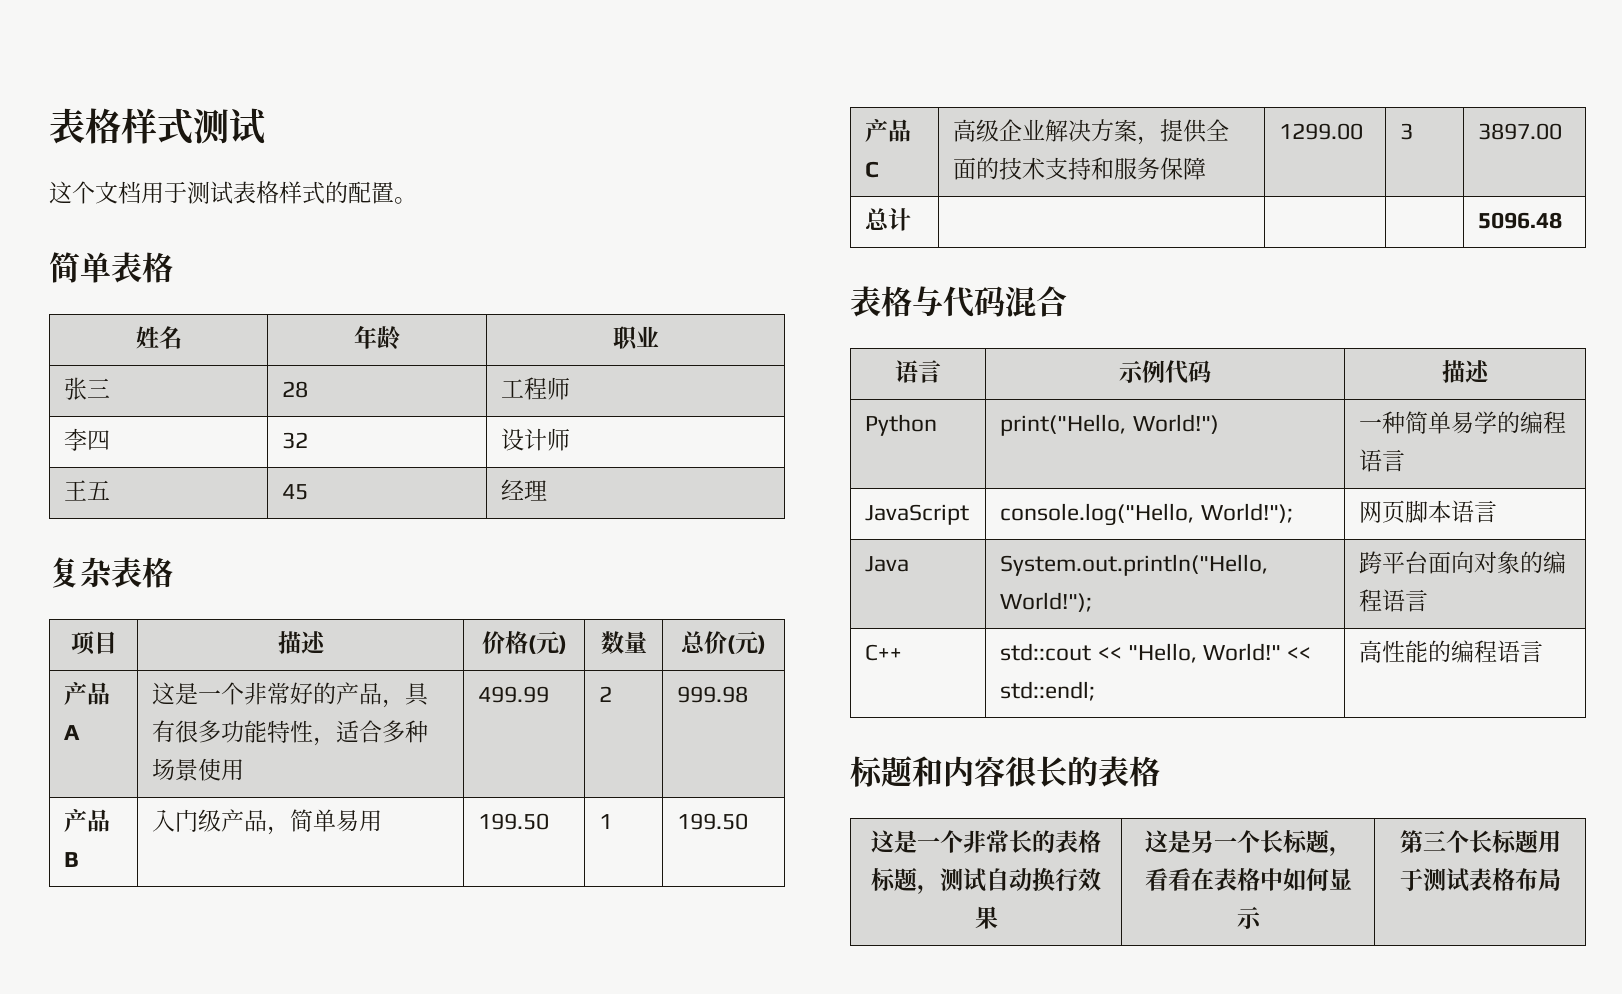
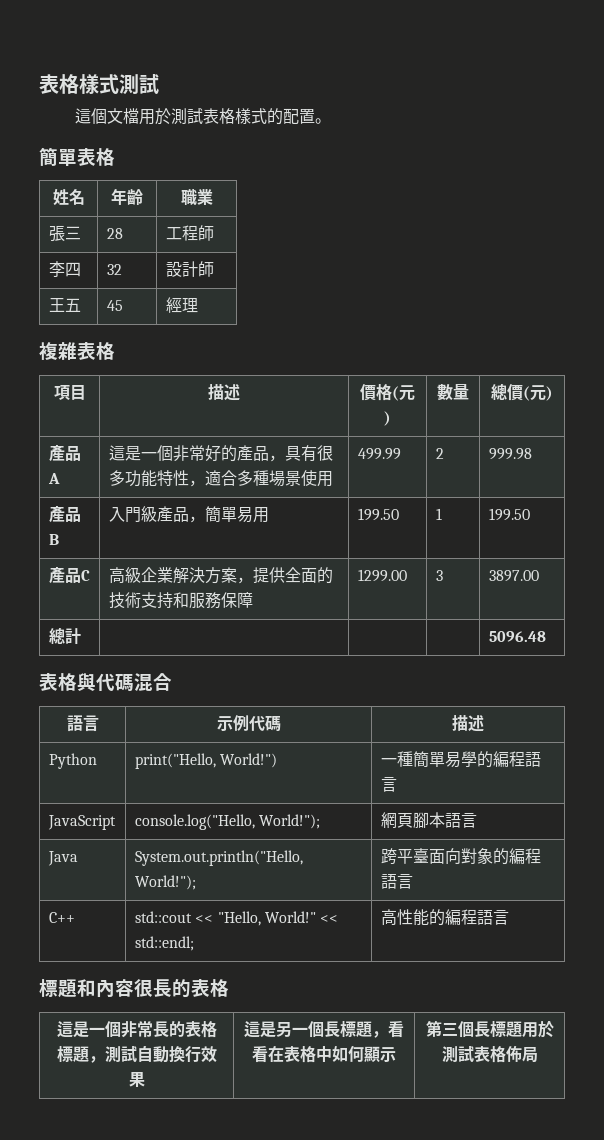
- 表格样式测试
- 这个文档用于测试表格样式的配置。
+ 表格樣式測試
+ 這個文檔用於測試表格樣式的配置。
- 简单表格
+ 簡單表格
- 姓名 | 年龄 | 职业
- 张三 | 28 | 工程师
+ 姓名 | 年齡 | 職業
+ 張三 | 28 | 工程師
- 李四 | 32 | 设计师
+ 李四 | 32 | 設計師
- 王五 | 45 | 经理
+ 王五 | 45 | 經理
- 复杂表格
- 项目 | 描述 | 价格(元) | 数量 | 总价(元)
+ 複雜表格
+ 項目 | 描述 | 價格(元) | 數量 | 總價(元)
- 产品A | 这是一个非常好的产品，具有很多功能特性，适合多种场景使用 | 499.99 | 2 | 999.98
+ 產品A | 這是一個非常好的產品，具有很多功能特性，適合多種場景使用 | 499.99 | 2 | 999.98
- 产品B | 入门级产品，简单易用 | 199.50 | 1 | 199.50
+ 產品B | 入門級產品，簡單易用 | 199.50 | 1 | 199.50
- 产品C | 高级企业解决方案，提供全面的技术支持和服务保障 | 1299.00 | 3 | 3897.00
+ 產品C | 高級企業解決方案，提供全面的技術支持和服務保障 | 1299.00 | 3 | 3897.00
- 总计 | | | | 5096.48
+ 總計 | | | | 5096.48
- 表格与代码混合
+ 表格與代碼混合
- 语言 | 示例代码 | 描述
+ 語言 | 示例代碼 | 描述
- Python | print("Hello, World!") | 一种简单易学的编程语言
+ Python | print("Hello, World!") | 一種簡單易學的編程語言
- JavaScript | console.log("Hello, World!"); | 网页脚本语言
+ JavaScript | console.log("Hello, World!"); | 網頁腳本語言
- Java | System.out.println("Hello, World!"); | 跨平台面向对象的编程语言
+ Java | System.out.println("Hello, World!"); | 跨平臺面向對象的編程語言
- C++ | std::cout << "Hello, World!" << std::endl; | 高性能的编程语言
- 标题和内容很长的表格
- 这是一个非常长的表格标题，测试自动换行效果 | 这是另一个长标题，看看在表格中如何显示 | 第三个长标题用于测试表格布局
+ C++ | std::cout << "Hello, World!" << std::endl; | 高性能的編程語言
+ 標題和內容很長的表格
+ 這是一個非常長的表格標題，測試自動換行效果 | 這是另一個長標題，看看在表格中如何顯示 | 第三個長標題用於測試表格佈局

